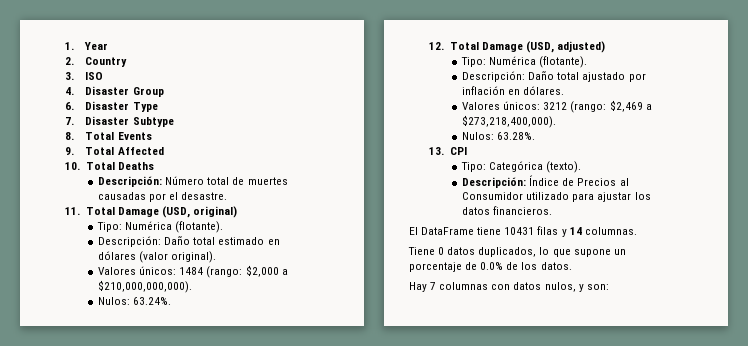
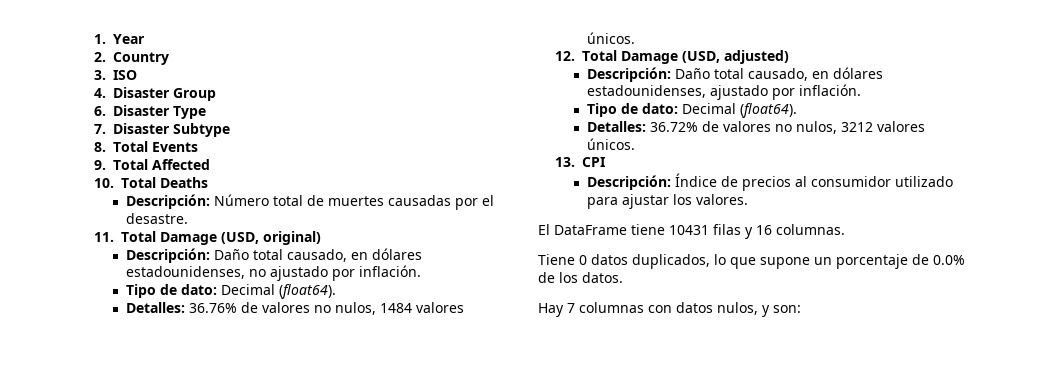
  11. Total Damage (USD, original)
- Tipo: Numérica (flotante).
- Descripción: Daño total estimado en dólares (valor original).
- Valores únicos: 1484 (rango: $2,000 a $210,000,000,000).
- Nulos: 63.24%.
+ Descripción: Daño total causado, en dólares estadounidenses, no ajustado por inflación.
+ Tipo de dato: Decimal (float64).
+ Detalles: 36.76% de valores no nulos, 1484 valores únicos.
  12. Total Damage (USD, adjusted)
- Tipo: Numérica (flotante).
- Descripción: Daño total ajustado por inflación en dólares.
- Valores únicos: 3212 (rango: $2,469 a $273,218,400,000).
- Nulos: 63.28%.
+ Descripción: Daño total causado, en dólares estadounidenses, ajustado por inflación.
+ Tipo de dato: Decimal (float64).
+ Detalles: 36.72% de valores no nulos, 3212 valores únicos.
- Tipo: Categórica (texto).
- Descripción: Índice de Precios al Consumidor utilizado para ajustar los datos financieros.
+ Descripción: Índice de precios al consumidor utilizado para ajustar los valores.
- El DataFrame tiene 10431 filas y 14 columnas.
+ El DataFrame tiene 10431 filas y 16 columnas.

